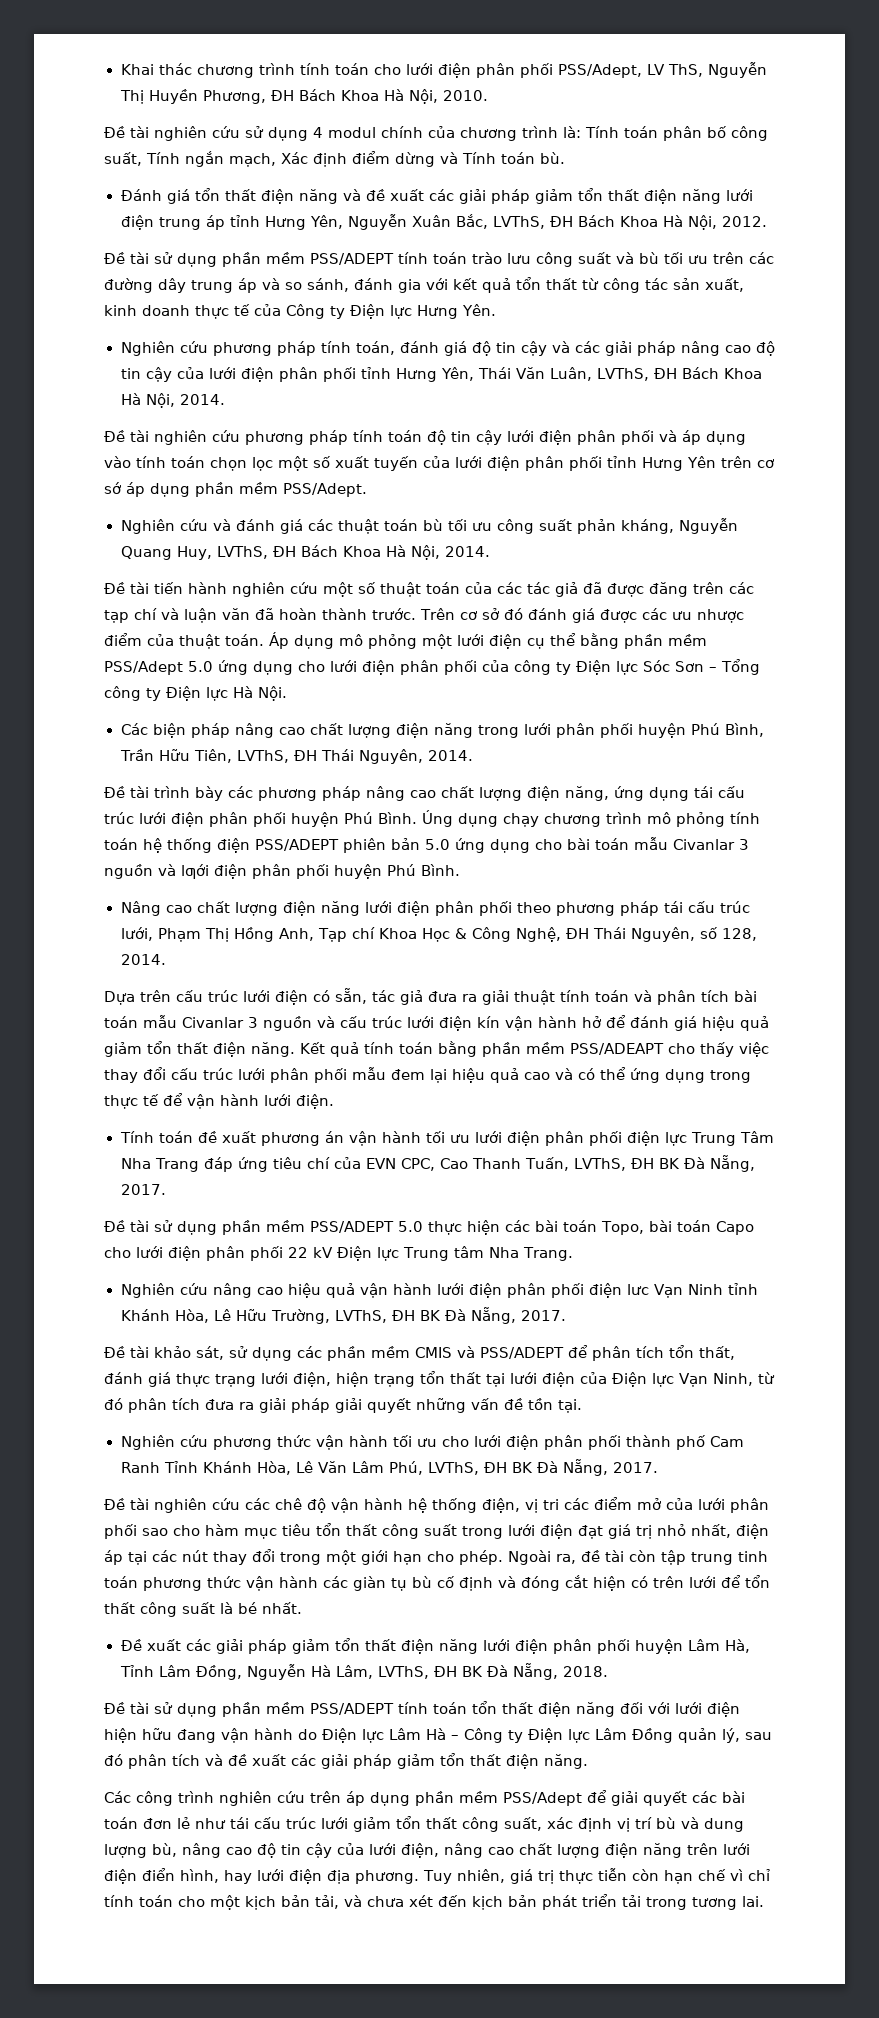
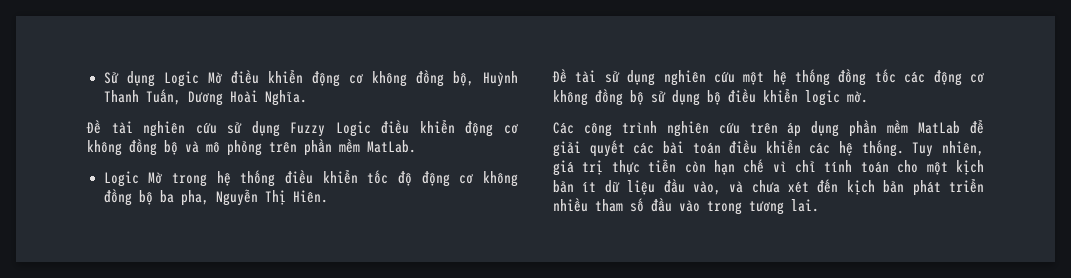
- Khai thác chương trình tính toán cho lưới điện phân phối PSS/Adept, LV ThS, Nguyễn Thị Huyền Phương, ĐH Bách Khoa Hà Nội, 2010.
+ Sử dụng Logic Mờ điều khiển động cơ không đồng bộ, Huỳnh Thanh Tuấn, Dương Hoài Nghĩa.
- Đề tài nghiên cứu sử dụng 4 modul chính của chương trình là: Tính toán phân bố công suất, Tính ngắn mạch, Xác định điểm dừng và Tính toán bù.
- Đánh giá tổn thất điện năng và đề xuất các giải pháp giảm tổn thất điện năng lưới điện trung áp tỉnh Hưng Yên, Nguyễn Xuân Bắc, LVThS, ĐH Bách Khoa Hà Nội, 2012.
- Đề tài sử dụng phần mềm PSS/ADEPT tính toán trào lưu công suất và bù tối ưu trên các đường dây trung áp và so sánh, đánh gia với kết quả tổn thất từ công tác sản xuất, kinh doanh thực tế của Công ty Điện lực Hưng Yên.
- Nghiên cứu phương pháp tính toán, đánh giá độ tin cậy và các giải pháp nâng cao độ tin cậy của lưới điện phân phối tỉnh Hưng Yên, Thái Văn Luân, LVThS, ĐH Bách Khoa Hà Nội, 2014.
- Đề tài nghiên cứu phương pháp tính toán độ tin cậy lưới điện phân phối và áp dụng vào tính toán chọn lọc một số xuất tuyến của lưới điện phân phối tỉnh Hưng Yên trên cơ sớ áp dụng phần mềm PSS/Adept.
- Nghiên cứu và đánh giá các thuật toán bù tối ưu công suất phản kháng, Nguyễn Quang Huy, LVThS, ĐH Bách Khoa Hà Nội, 2014.
- Đề tài tiến hành nghiên cứu một số thuật toán của các tác giả đã được đăng trên các tạp chí và luận văn đã hoàn thành trước. Trên cơ sở đó đánh giá được các ưu nhược điểm của thuật toán. Áp dụng mô phỏng một lưới điện cụ thể bằng phần mềm PSS/Adept 5.0 ứng dụng cho lưới điện phân phối của công ty Điện lực Sóc Sơn – Tổng công ty Điện lực Hà Nội.
- Các biện pháp nâng cao chất lượng điện năng trong lưới phân phối huyện Phú Bình, Trần Hữu Tiên, LVThS, ĐH Thái Nguyên, 2014.
- Đề tài trình bày các phương pháp nâng cao chất lượng điện năng, ứng dụng tái cấu trúc lưới điện phân phối huyện Phú Bình. Úng dụng chạy chương trình mô phỏng tính toán hệ thống điện PSS/ADEPT phiên bản 5.0 ứng dụng cho bài toán mẫu Civanlar 3 nguồn và lƣới điện phân phối huyện Phú Bình.
- Nâng cao chất lượng điện năng lưới điện phân phối theo phương pháp tái cấu trúc lưới, Phạm Thị Hồng Anh, Tạp chí Khoa Học & Công Nghệ, ĐH Thái Nguyên, số 128, 2014.
- Dựa trên cấu trúc lưới điện có sẵn, tác giả đưa ra giải thuật tính toán và phân tích bài toán mẫu Civanlar 3 nguồn và cấu trúc lưới điện kín vận hành hở để đánh giá hiệu quả giảm tổn thất điện năng. Kết quả tính toán bằng phần mềm PSS/ADEAPT cho thấy việc thay đổi cấu trúc lưới phân phối mẫu đem lại hiệu quả cao và có thể ứng dụng trong thực tế để vận hành lưới điện.
- Tính toán đề xuất phương án vận hành tối ưu lưới điện phân phối điện lực Trung Tâm Nha Trang đáp ứng tiêu chí của EVN CPC, Cao Thanh Tuấn, LVThS, ĐH BK Đà Nẵng, 2017.
- Đề tài sử dụng phần mềm PSS/ADEPT 5.0 thực hiện các bài toán Topo, bài toán Capo cho lưới điện phân phối 22 kV Điện lực Trung tâm Nha Trang.
- Nghiên cứu nâng cao hiệu quả vận hành lưới điện phân phối điện lưc Vạn Ninh tỉnh Khánh Hòa, Lê Hữu Trường, LVThS, ĐH BK Đà Nẵng, 2017.
- Đề tài khảo sát, sử dụng các phần mềm CMIS và PSS/ADEPT để phân tích tổn thất, đánh giá thực trạng lưới điện, hiện trạng tổn thất tại lưới điện của Điện lực Vạn Ninh, từ đó phân tích đưa ra giải pháp giải quyết những vấn đề tồn tại.
- Nghiên cứu phương thức vận hành tối ưu cho lưới điện phân phối thành phố Cam Ranh Tỉnh Khánh Hòa, Lê Văn Lâm Phú, LVThS, ĐH BK Đà Nẵng, 2017.
- Đề tài nghiên cứu các chê độ vận hành hệ thống điện, vị tri các điểm mở của lưới phân phối sao cho hàm mục tiêu tổn thất công suất trong lưới điện đạt giá trị nhỏ nhất, điện áp tại các nút thay đổi trong một giới hạn cho phép. Ngoài ra, đề tài còn tập trung tinh toán phương thức vận hành các giàn tụ bù cố định và đóng cắt hiện có trên lưới để tổn thất công suất là bé nhất.
- Đề xuất các giải pháp giảm tổn thất điện năng lưới điện phân phối huyện Lâm Hà, Tỉnh Lâm Đồng, Nguyễn Hà Lâm, LVThS, ĐH BK Đà Nẵng, 2018.
- Đề tài sử dụng phần mềm PSS/ADEPT tính toán tổn thất điện năng đối với lưới điện hiện hữu đang vận hành do Điện lực Lâm Hà – Công ty Điện lực Lâm Đồng quản lý, sau đó phân tích và đề xuất các giải pháp giảm tổn thất điện năng.
+ Đề tài nghiên cứu sử dụng Fuzzy Logic điều khiển động cơ không đồng bộ và mô phỏng trên phần mềm MatLab.
+ Logic Mờ trong hệ thống điều khiển tốc độ động cơ không đồng bộ ba pha, Nguyễn Thị Hiên.
+ Đề tài sử dụng nghiên cứu một hệ thống đồng tốc các động cơ không đồng bộ sử dụng bộ điều khiển logic mờ.
- Các công trình nghiên cứu trên áp dụng phần mềm PSS/Adept để giải quyết các bài toán đơn lẻ như tái cấu trúc lưới giảm tổn thất công suất, xác định vị trí bù và dung lượng bù, nâng cao độ tin cậy của lưới điện, nâng cao chất lượng điện năng trên lưới điện điển hình, hay lưới điện địa phương.
+ Các công trình nghiên cứu trên áp dụng phần mềm MatLab để giải quyết các bài toán điều khiển các hệ thống.
- Tuy nhiên, giá trị thực tiễn còn hạn chế vì chỉ tính toán cho một kịch bản tải, và chưa xét đến kịch bản phát triển tải trong tương lai.
+ Tuy nhiên, giá trị thực tiễn còn hạn chế vì chỉ tính toán cho một kịch bản ít dữ liệu đầu vào, và chưa xét đến kịch bản phát triển nhiều tham số đầu vào trong tương lai.

